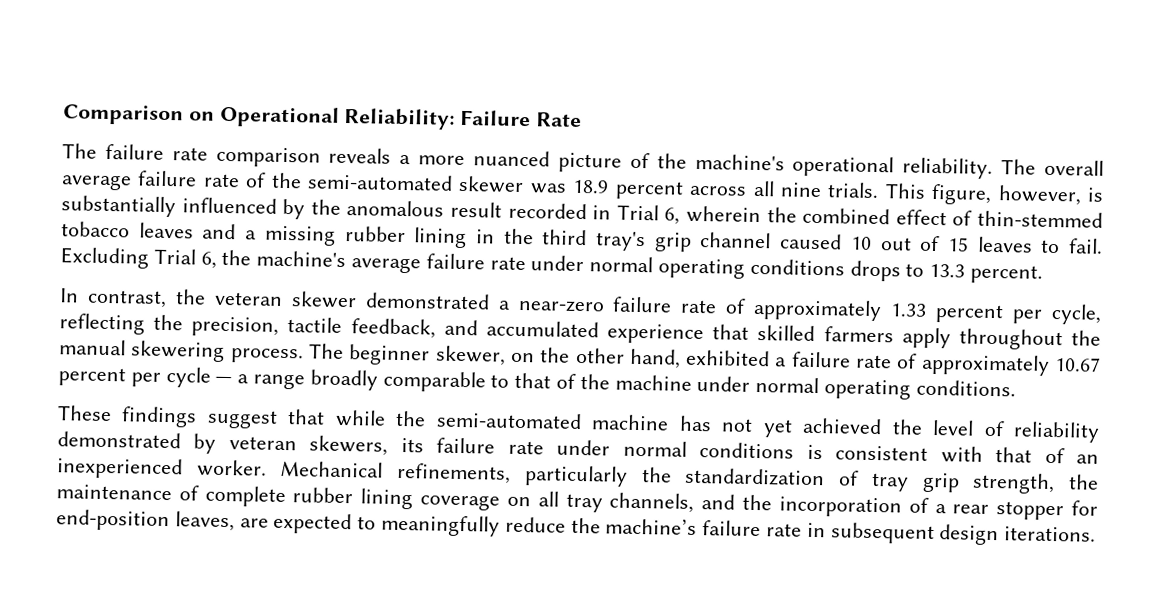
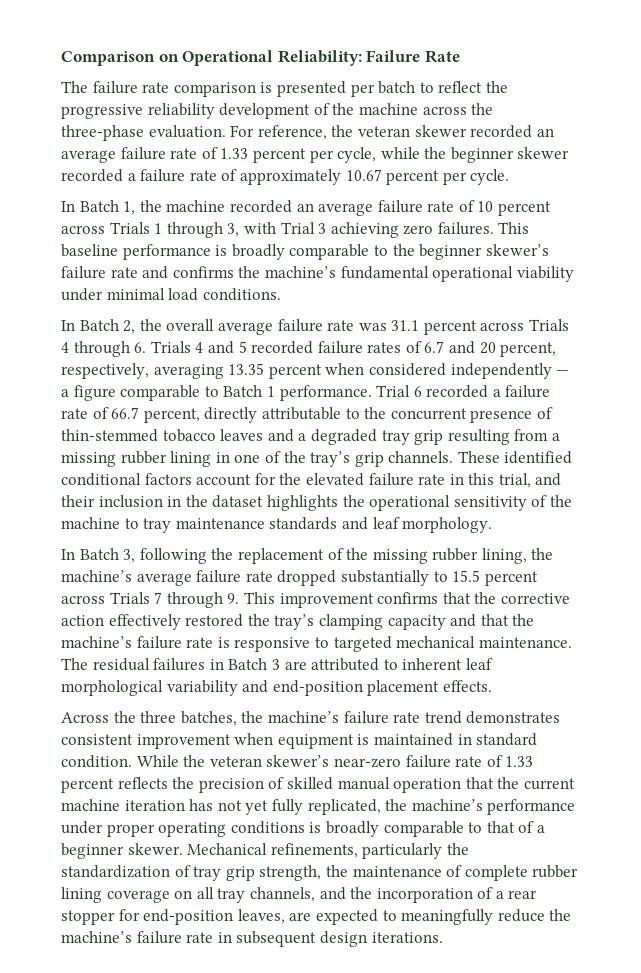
- The failure rate comparison reveals a more nuanced picture of the machine's operational reliability. The overall average failure rate of the semi-automated skewer was 18.9 percent across all nine trials. This figure, however, is substantially influenced by the anomalous result recorded in Trial 6, wherein the combined effect of thin-stemmed tobacco leaves and a missing rubber lining in the third tray's grip channel caused 10 out of 15 leaves to fail. Excluding Trial 6, the machine's average failure rate under normal operating conditions drops to 13.3 percent.
- In contrast, the veteran skewer demonstrated a near-zero failure rate of approximately 1.33 percent per cycle, reflecting the precision, tactile feedback, and accumulated experience that skilled farmers apply throughout the manual skewering process. The beginner skewer, on the other hand, exhibited a failure rate of approximately 10.67 percent per cycle — a range broadly comparable to that of the machine under normal operating conditions.
- These findings suggest that while the semi-automated machine has not yet achieved the level of reliability demonstrated by veteran skewers, its failure rate under normal conditions is consistent with that of an inexperienced worker.
+ The failure rate comparison is presented per batch to reflect the progressive reliability development of the machine across the three-phase evaluation. For reference, the veteran skewer recorded an average failure rate of 1.33 percent per cycle, while the beginner skewer recorded a failure rate of approximately 10.67 percent per cycle.
+ In Batch 1, the machine recorded an average failure rate of 10 percent across Trials 1 through 3, with Trial 3 achieving zero failures. This baseline performance is broadly comparable to the beginner skewer’s failure rate and confirms the machine’s fundamental operational viability under minimal load conditions.
+ In Batch 2, the overall average failure rate was 31.1 percent across Trials 4 through 6. Trials 4 and 5 recorded failure rates of 6.7 and 20 percent, respectively, averaging 13.35 percent when considered independently — a figure comparable to Batch 1 performance. Trial 6 recorded a failure rate of 66.7 percent, directly attributable to the concurrent presence of thin-stemmed tobacco leaves and a degraded tray grip resulting from a missing rubber lining in one of the tray’s grip channels. These identified conditional factors account for the elevated failure rate in this trial, and their inclusion in the dataset highlights the operational sensitivity of the machine to tray maintenance standards and leaf morphology.
+ In Batch 3, following the replacement of the missing rubber lining, the machine’s average failure rate dropped substantially to 15.5 percent across Trials 7 through 9. This improvement confirms that the corrective action effectively restored the tray’s clamping capacity and that the machine’s failure rate is responsive to targeted mechanical maintenance. The residual failures in Batch 3 are attributed to inherent leaf morphological variability and end-position placement effects.
+ Across the three batches, the machine’s failure rate trend demonstrates consistent improvement when equipment is maintained in standard condition. While the veteran skewer’s near-zero failure rate of 1.33 percent reflects the precision of skilled manual operation that the current machine iteration has not yet fully replicated, the machine’s performance under proper operating conditions is broadly comparable to that of a beginner skewer.

